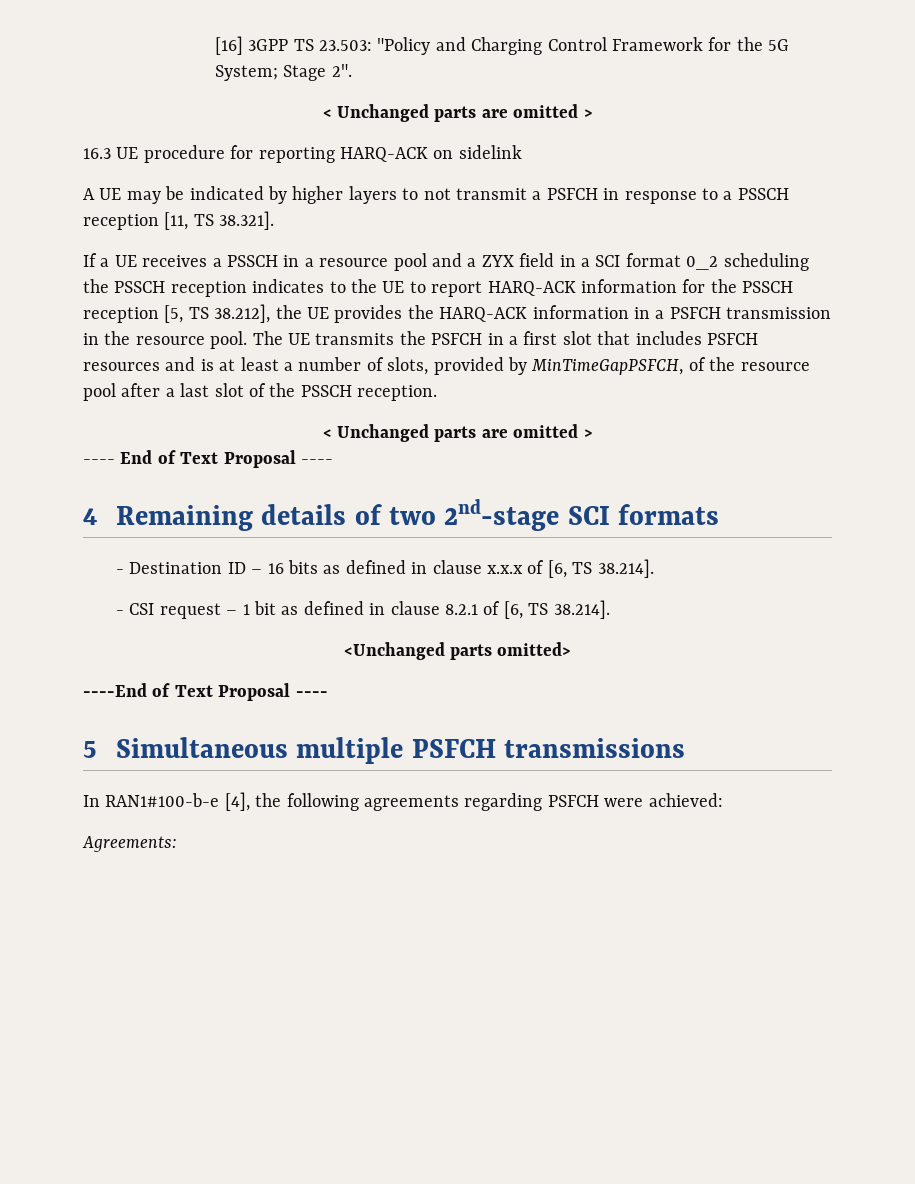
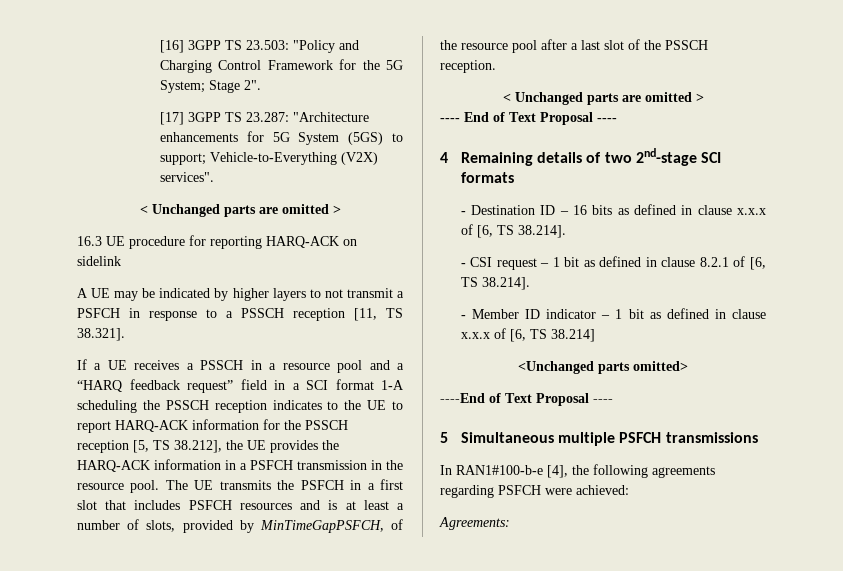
+ [17] 3GPP TS 23.287: "Architecture enhancements for 5G System (5GS) to support; Vehicle-to-Everything (V2X) services".
- If a UE receives a PSSCH in a resource pool and a ZYX field in a SCI format 0_2 scheduling the PSSCH reception indicates to the UE to report HARQ-ACK information for the PSSCH reception [5, TS 38.212], the UE provides the HARQ-ACK information in a PSFCH transmission in the resource pool.
+ If a UE receives a PSSCH in a resource pool and a “HARQ feedback request” field in a SCI format 1-A scheduling the PSSCH reception indicates to the UE to report HARQ-ACK information for the PSSCH reception [5, TS 38.212], the UE provides the HARQ-ACK information in a PSFCH transmission in the resource pool.
+ - Member ID indicator – 1 bit as defined in clause x.x.x of [6, TS 38.214]

